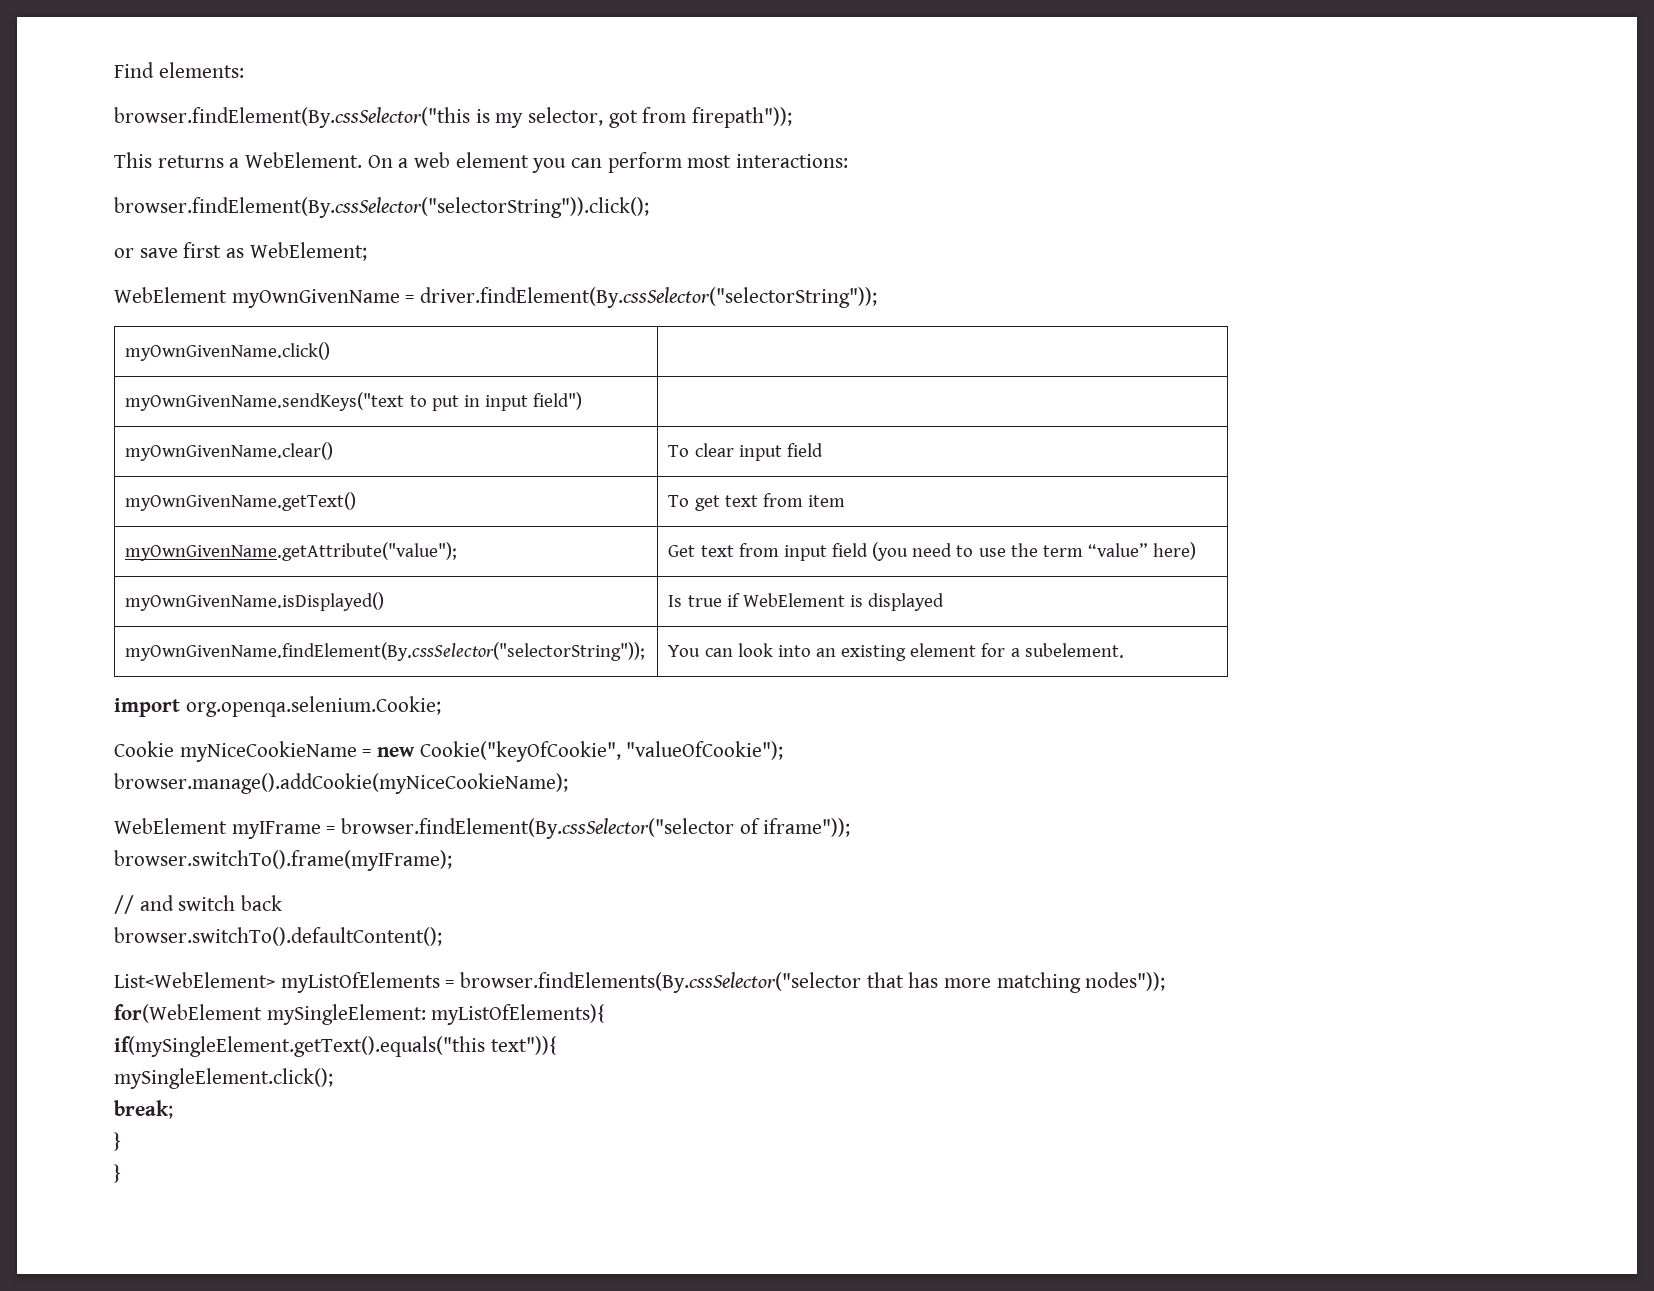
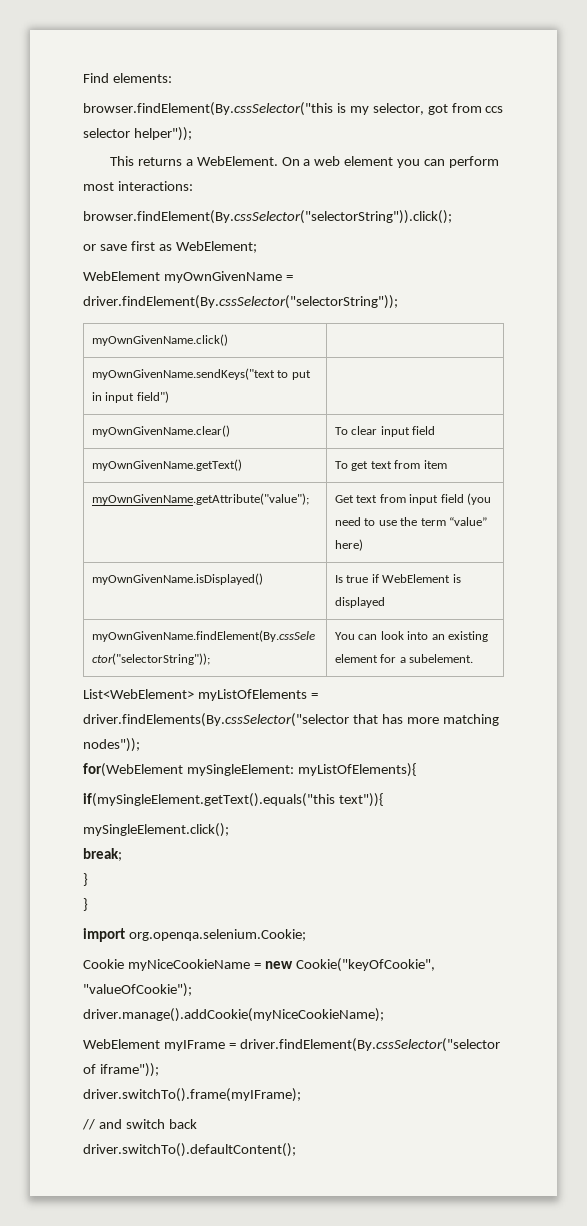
- browser.findElement(By.cssSelector("this is my selector, got from firepath"));
+ browser.findElement(By.cssSelector("this is my selector, got from ccs selector helper"));
- import org.openqa.selenium.Cookie;
- Cookie myNiceCookieName = new Cookie("keyOfCookie", "valueOfCookie");
- browser.manage().addCookie(myNiceCookieName);
- WebElement myIFrame = browser.findElement(By.cssSelector("selector of iframe"));
- browser.switchTo().frame(myIFrame);
- // and switch back
- browser.switchTo().defaultContent();
- List<WebElement> myListOfElements = browser.findElements(By.cssSelector("selector that has more matching nodes"));
+ List<WebElement> myListOfElements = driver.findElements(By.cssSelector("selector that has more matching nodes"));
+ import org.openqa.selenium.Cookie;
+ Cookie myNiceCookieName = new Cookie("keyOfCookie", "valueOfCookie");
+ driver.manage().addCookie(myNiceCookieName);
+ WebElement myIFrame = driver.findElement(By.cssSelector("selector of iframe"));
+ driver.switchTo().frame(myIFrame);
+ // and switch back
+ driver.switchTo().defaultContent();

